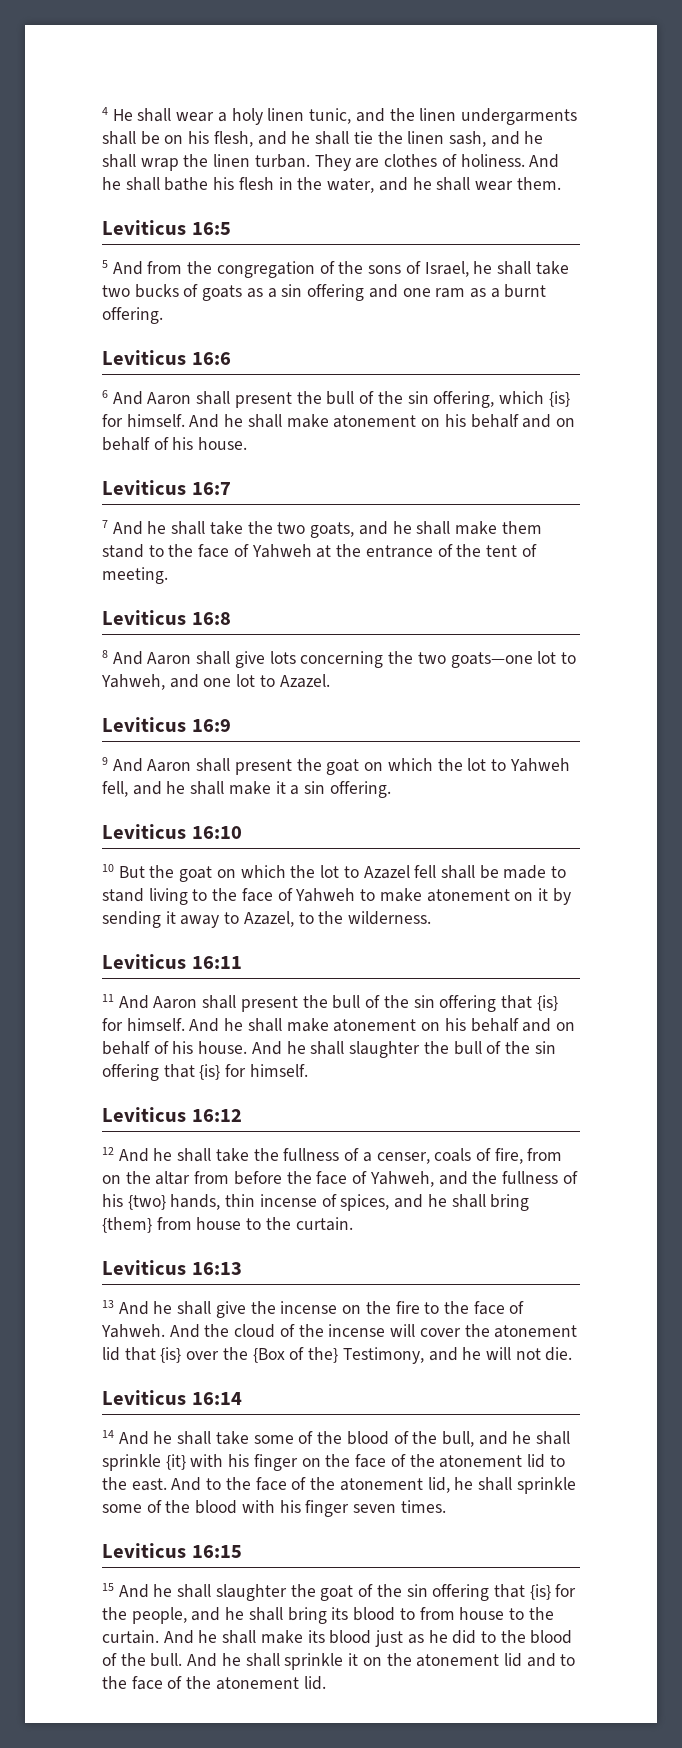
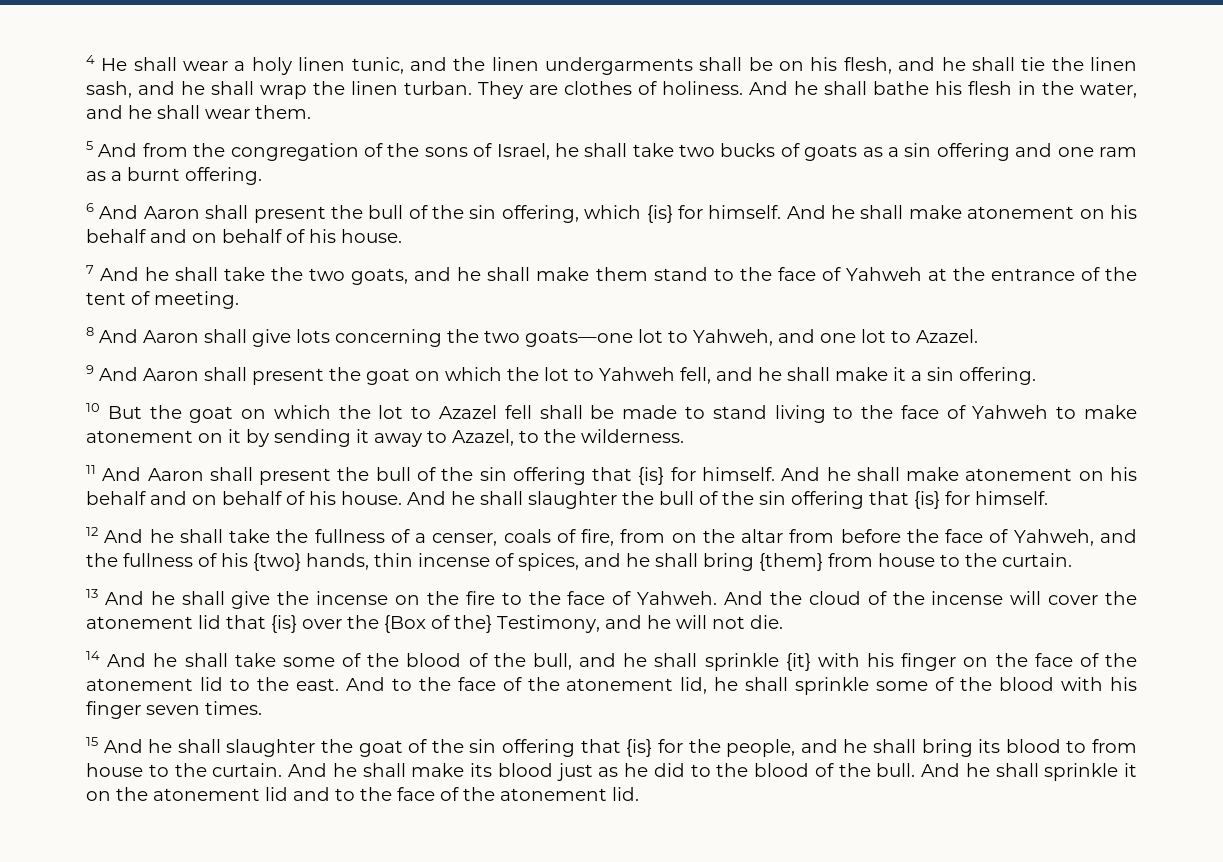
- Leviticus 16:5
- Leviticus 16:6
- Leviticus 16:7
- Leviticus 16:8
- Leviticus 16:9
- Leviticus 16:10
- Leviticus 16:11
- Leviticus 16:12
- Leviticus 16:13
- Leviticus 16:14
- Leviticus 16:15

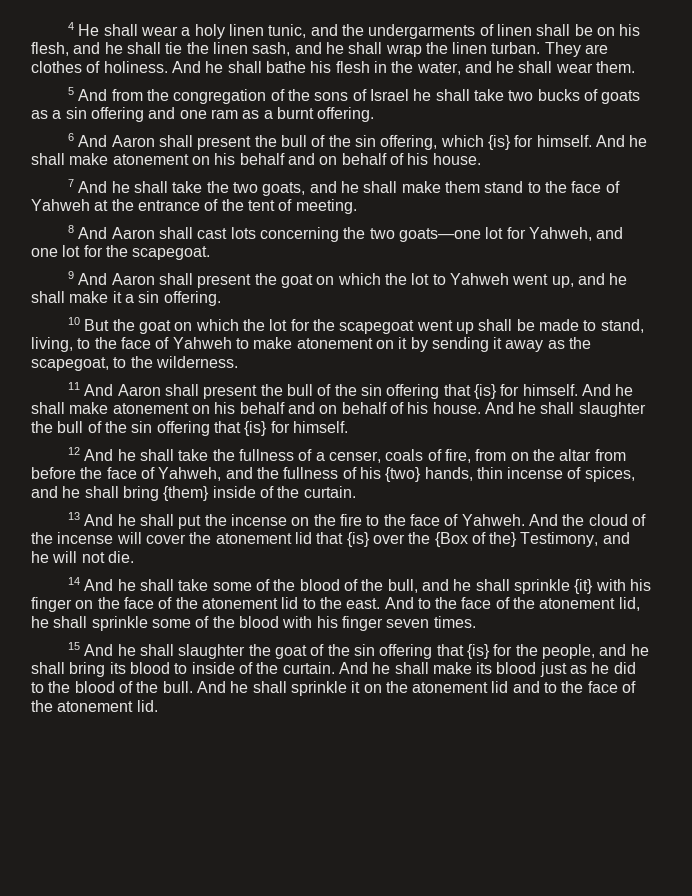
- 4 He shall wear a holy linen tunic, and the linen undergarments shall be on his flesh, and he shall tie the linen sash, and he shall wrap the linen turban.
+ 4 He shall wear a holy linen tunic, and the undergarments of linen shall be on his flesh, and he shall tie the linen sash, and he shall wrap the linen turban.
- 5 And from the congregation of the sons of Israel, he shall take two bucks of goats as a sin offering and one ram as a burnt offering.
+ 5 And from the congregation of the sons of Israel he shall take two bucks of goats as a sin offering and one ram as a burnt offering.
- 8 And Aaron shall give lots concerning the two goats—one lot to Yahweh, and one lot to Azazel.
+ 8 And Aaron shall cast lots concerning the two goats—one lot for Yahweh, and one lot for the scapegoat.
- 9 And Aaron shall present the goat on which the lot to Yahweh fell, and he shall make it a sin offering.
+ 9 And Aaron shall present the goat on which the lot to Yahweh went up, and he shall make it a sin offering.
- 10 But the goat on which the lot to Azazel fell shall be made to stand living to the face of Yahweh to make atonement on it by sending it away to Azazel, to the wilderness.
+ 10 But the goat on which the lot for the scapegoat went up shall be made to stand, living, to the face of Yahweh to make atonement on it by sending it away as the scapegoat, to the wilderness.
- 12 And he shall take the fullness of a censer, coals of fire, from on the altar from before the face of Yahweh, and the fullness of his {two} hands, thin incense of spices, and he shall bring {them} from house to the curtain.
+ 12 And he shall take the fullness of a censer, coals of fire, from on the altar from before the face of Yahweh, and the fullness of his {two} hands, thin incense of spices, and he shall bring {them} inside of the curtain.
- 13 And he shall give the incense on the fire to the face of Yahweh.
+ 13 And he shall put the incense on the fire to the face of Yahweh.
- 15 And he shall slaughter the goat of the sin offering that {is} for the people, and he shall bring its blood to from house to the curtain.
+ 15 And he shall slaughter the goat of the sin offering that {is} for the people, and he shall bring its blood to inside of the curtain.

